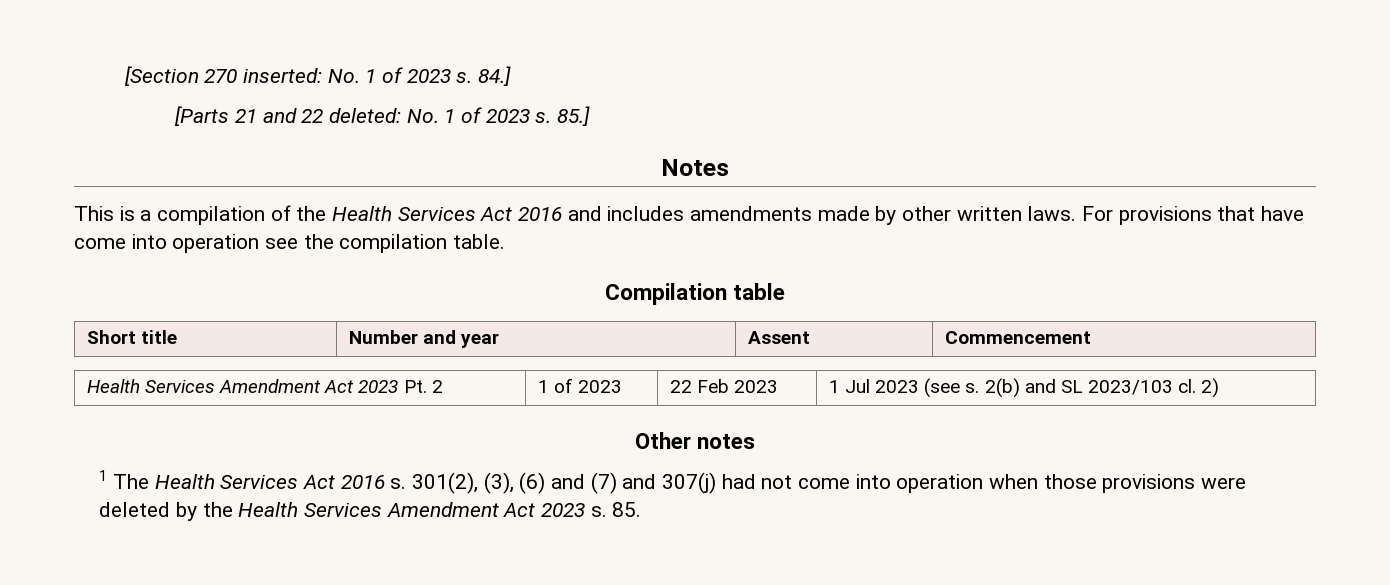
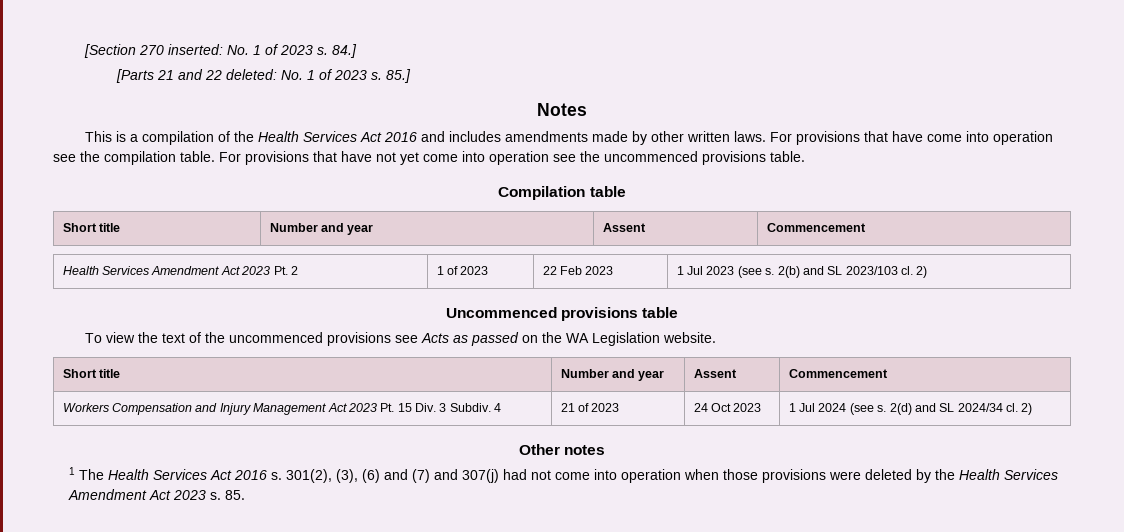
+ For provisions that have not yet come into operation see the uncommenced provisions table.
+ Uncommenced provisions table
+ To view the text of the uncommenced provisions see Acts as passed on the WA Legislation website.
+ Short title | Number and year | Assent | Commencement
+ Workers Compensation and Injury Management Act 2023 Pt. 15 Div. 3 Subdiv. 4 | 21 of 2023 | 24 Oct 2023 | 1 Jul 2024 (see s. 2(d) and SL 2024/34 cl. 2)

